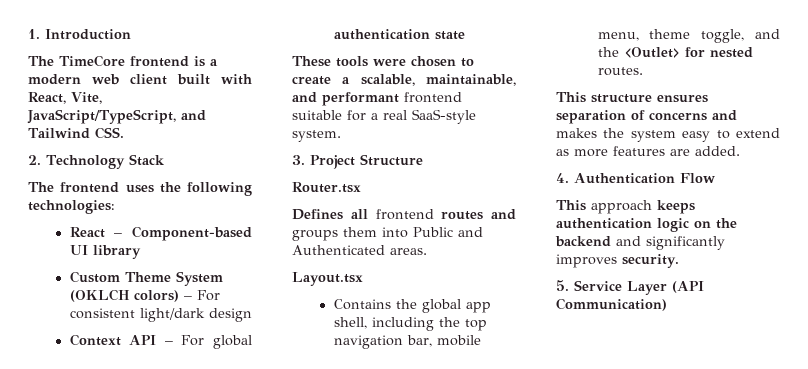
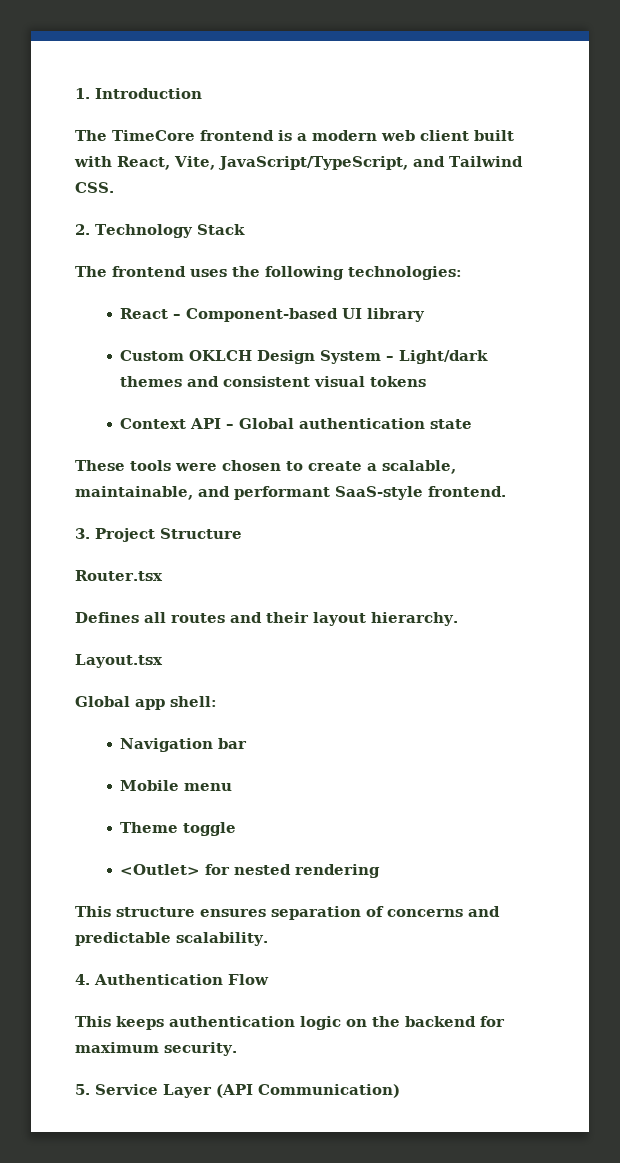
- Custom Theme System (OKLCH colors) – For consistent light/dark design
+ Custom OKLCH Design System – Light/dark themes and consistent visual tokens
- Context API – For global authentication state
+ Context API – Global authentication state
- These tools were chosen to create a scalable, maintainable, and performant frontend suitable for a real SaaS-style system.
+ These tools were chosen to create a scalable, maintainable, and performant SaaS-style frontend.
- Defines all frontend routes and groups them into Public and Authenticated areas.
+ Defines all routes and their layout hierarchy.
  Layout.tsx
- Contains the global app shell, including the top navigation bar, mobile menu, theme toggle, and the <Outlet> for nested routes.
+ Global app shell:
+ Navigation bar
+ Mobile menu
+ Theme toggle
+ <Outlet> for nested rendering
- This structure ensures separation of concerns and makes the system easy to extend as more features are added.
+ This structure ensures separation of concerns and predictable scalability.
- This approach keeps authentication logic on the backend and significantly improves security.
+ This keeps authentication logic on the backend for maximum security.

